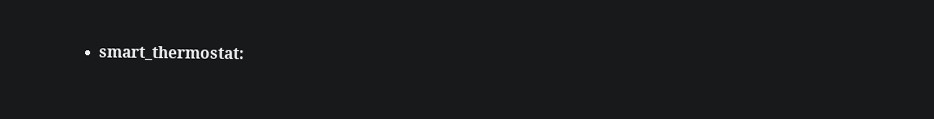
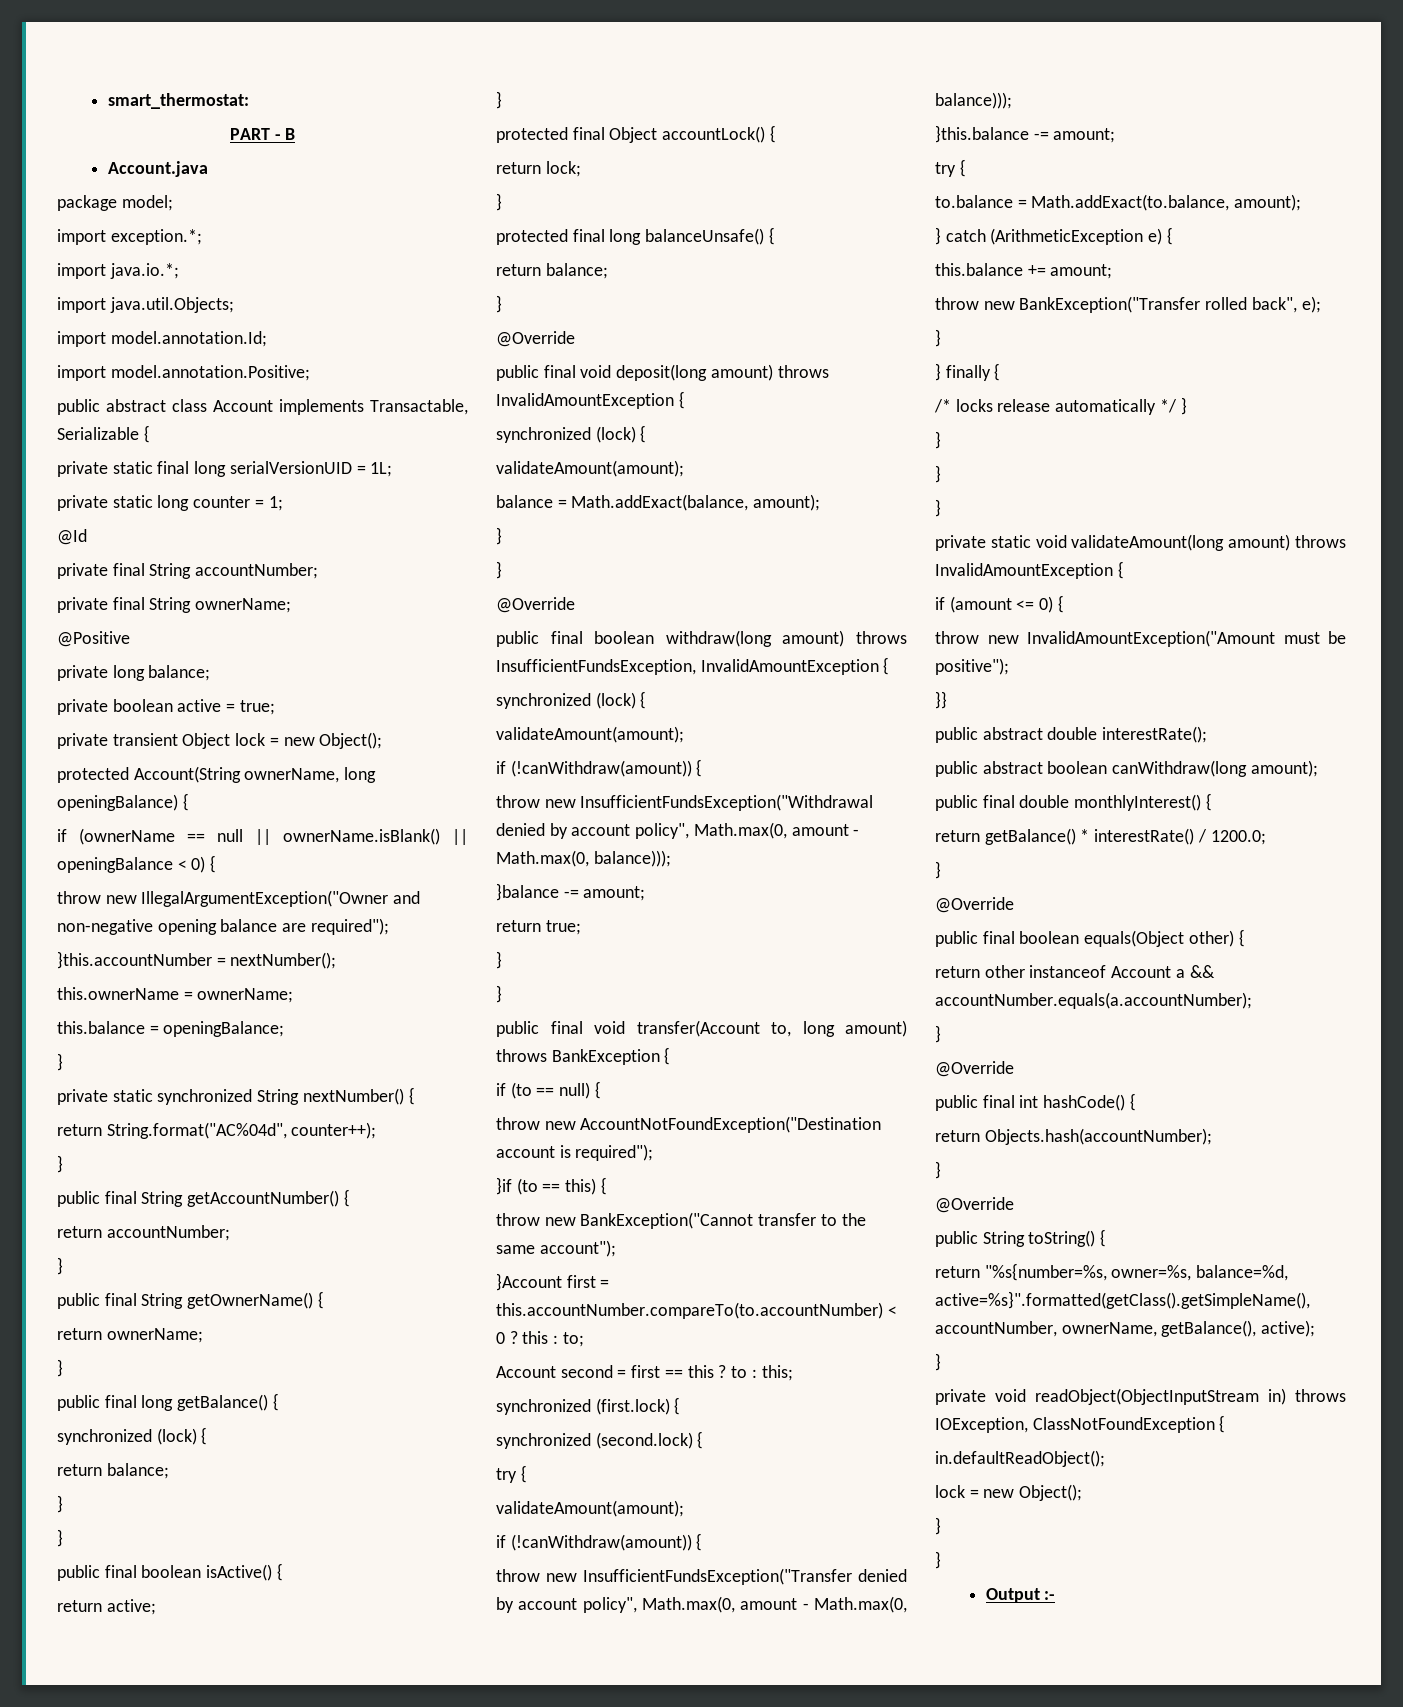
+ PART - B
+ Account.java
+ package model;
+ import exception.*;
+ import java.io.*;
+ import java.util.Objects;
+ import model.annotation.Id;
+ import model.annotation.Positive;
+ public abstract class Account implements Transactable, Serializable {
+ private static final long serialVersionUID = 1L;
+ private static long counter = 1;
+ @Id
+ private final String accountNumber;
+ private final String ownerName;
+ @Positive
+ private long balance;
+ private boolean active = true;
+ private transient Object lock = new Object();
+ protected Account(String ownerName, long openingBalance) {
+ if (ownerName == null || ownerName.isBlank() || openingBalance < 0) {
+ throw new IllegalArgumentException("Owner and non-negative opening balance are required");
+ }this.accountNumber = nextNumber();
+ this.ownerName = ownerName;
+ this.balance = openingBalance;
+ }
+ private static synchronized String nextNumber() {
+ return String.format("AC%04d", counter++);
+ }
+ public final String getAccountNumber() {
+ return accountNumber;
+ }
+ public final String getOwnerName() {
+ return ownerName;
+ }
+ public final long getBalance() {
+ synchronized (lock) {
+ return balance;
+ }
+ }
+ public final boolean isActive() {
+ return active;
+ }
+ protected final Object accountLock() {
+ return lock;
+ }
+ protected final long balanceUnsafe() {
+ return balance;
+ }
+ @Override
+ public final void deposit(long amount) throws InvalidAmountException {
+ synchronized (lock) {
+ validateAmount(amount);
+ balance = Math.addExact(balance, amount);
+ }
+ }
+ @Override
+ public final boolean withdraw(long amount) throws InsufficientFundsException, InvalidAmountException {
+ synchronized (lock) {
+ validateAmount(amount);
+ if (!canWithdraw(amount)) {
+ throw new InsufficientFundsException("Withdrawal denied by account policy", Math.max(0, amount - Math.max(0, balance)));
+ }balance -= amount;
+ return true;
+ }
+ }
+ public final void transfer(Account to, long amount) throws BankException {
+ if (to == null) {
+ throw new AccountNotFoundException("Destination account is required");
+ }if (to == this) {
+ throw new BankException("Cannot transfer to the same account");
+ }Account first = this.accountNumber.compareTo(to.accountNumber) < 0 ? this : to;
+ Account second = first == this ? to : this;
+ synchronized (first.lock) {
+ synchronized (second.lock) {
+ try {
+ validateAmount(amount);
+ if (!canWithdraw(amount)) {
+ throw new InsufficientFundsException("Transfer denied by account policy", Math.max(0, amount - Math.max(0, balance)));
+ }this.balance -= amount;
+ try {
+ to.balance = Math.addExact(to.balance, amount);
+ } catch (ArithmeticException e) {
+ this.balance += amount;
+ throw new BankException("Transfer rolled back", e);
+ }
+ } finally {
+ /* locks release automatically */ }
+ }
+ }
+ }
+ private static void validateAmount(long amount) throws InvalidAmountException {
+ if (amount <= 0) {
+ throw new InvalidAmountException("Amount must be positive");
+ }}
+ public abstract double interestRate();
+ public abstract boolean canWithdraw(long amount);
+ public final double monthlyInterest() {
+ return getBalance() * interestRate() / 1200.0;
+ }
+ @Override
+ public final boolean equals(Object other) {
+ return other instanceof Account a && accountNumber.equals(a.accountNumber);
+ }
+ @Override
+ public final int hashCode() {
+ return Objects.hash(accountNumber);
+ }
+ @Override
+ public String toString() {
+ return "%s{number=%s, owner=%s, balance=%d, active=%s}".formatted(getClass().getSimpleName(), accountNumber, ownerName, getBalance(), active);
+ }
+ private void readObject(ObjectInputStream in) throws IOException, ClassNotFoundException {
+ in.defaultReadObject();
+ lock = new Object();
+ }
+ }
+ Output :-

